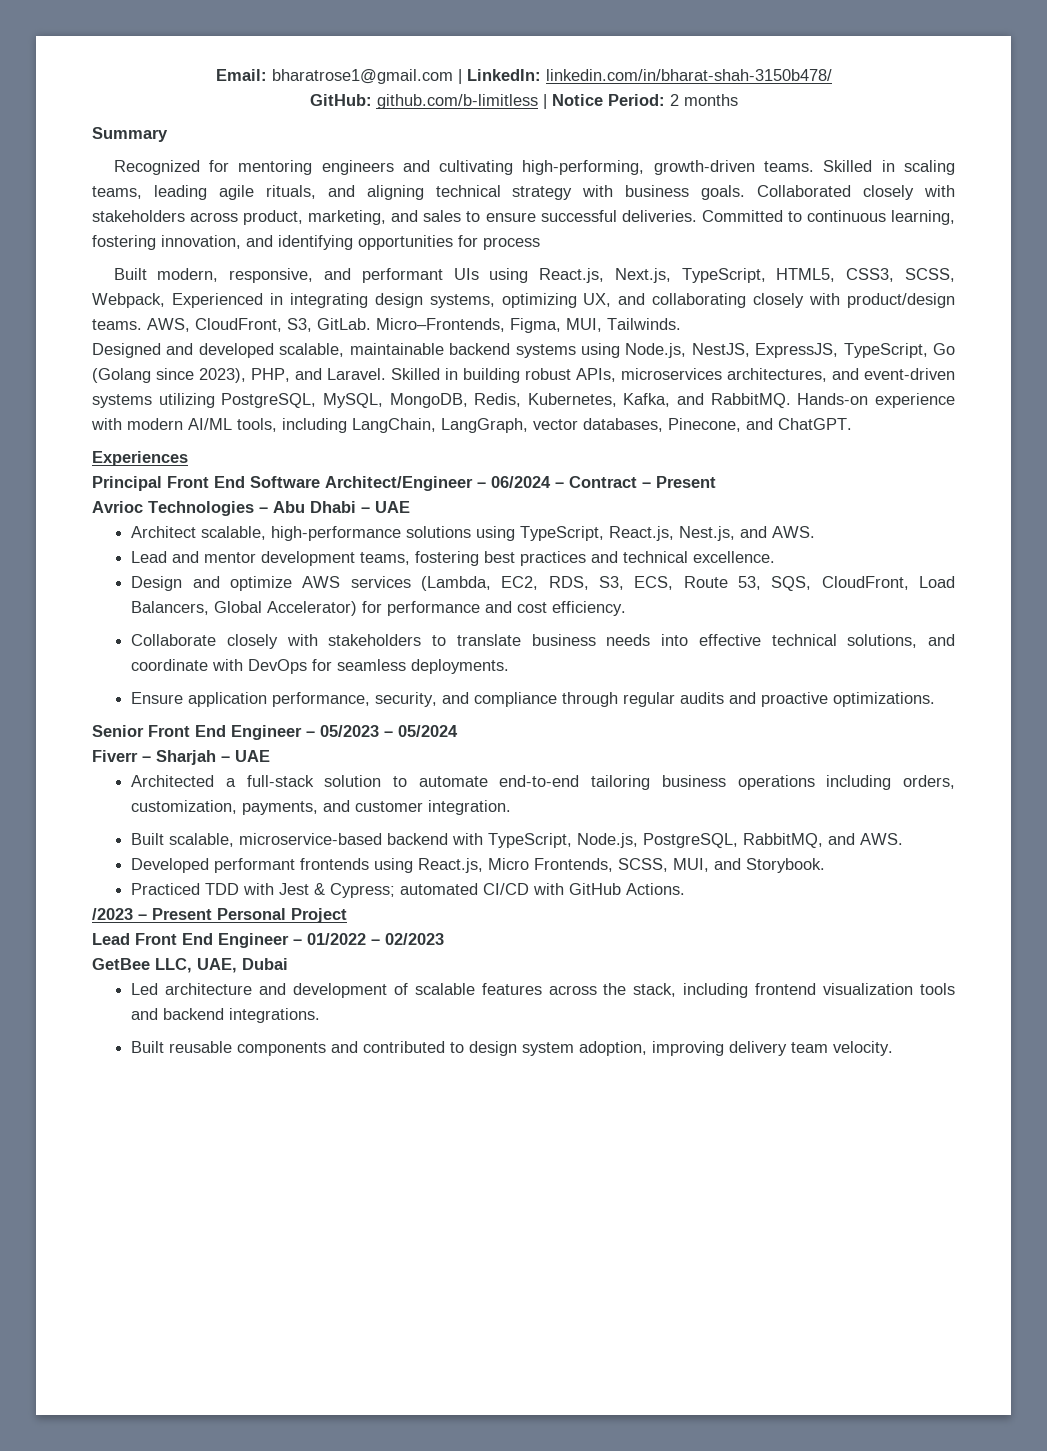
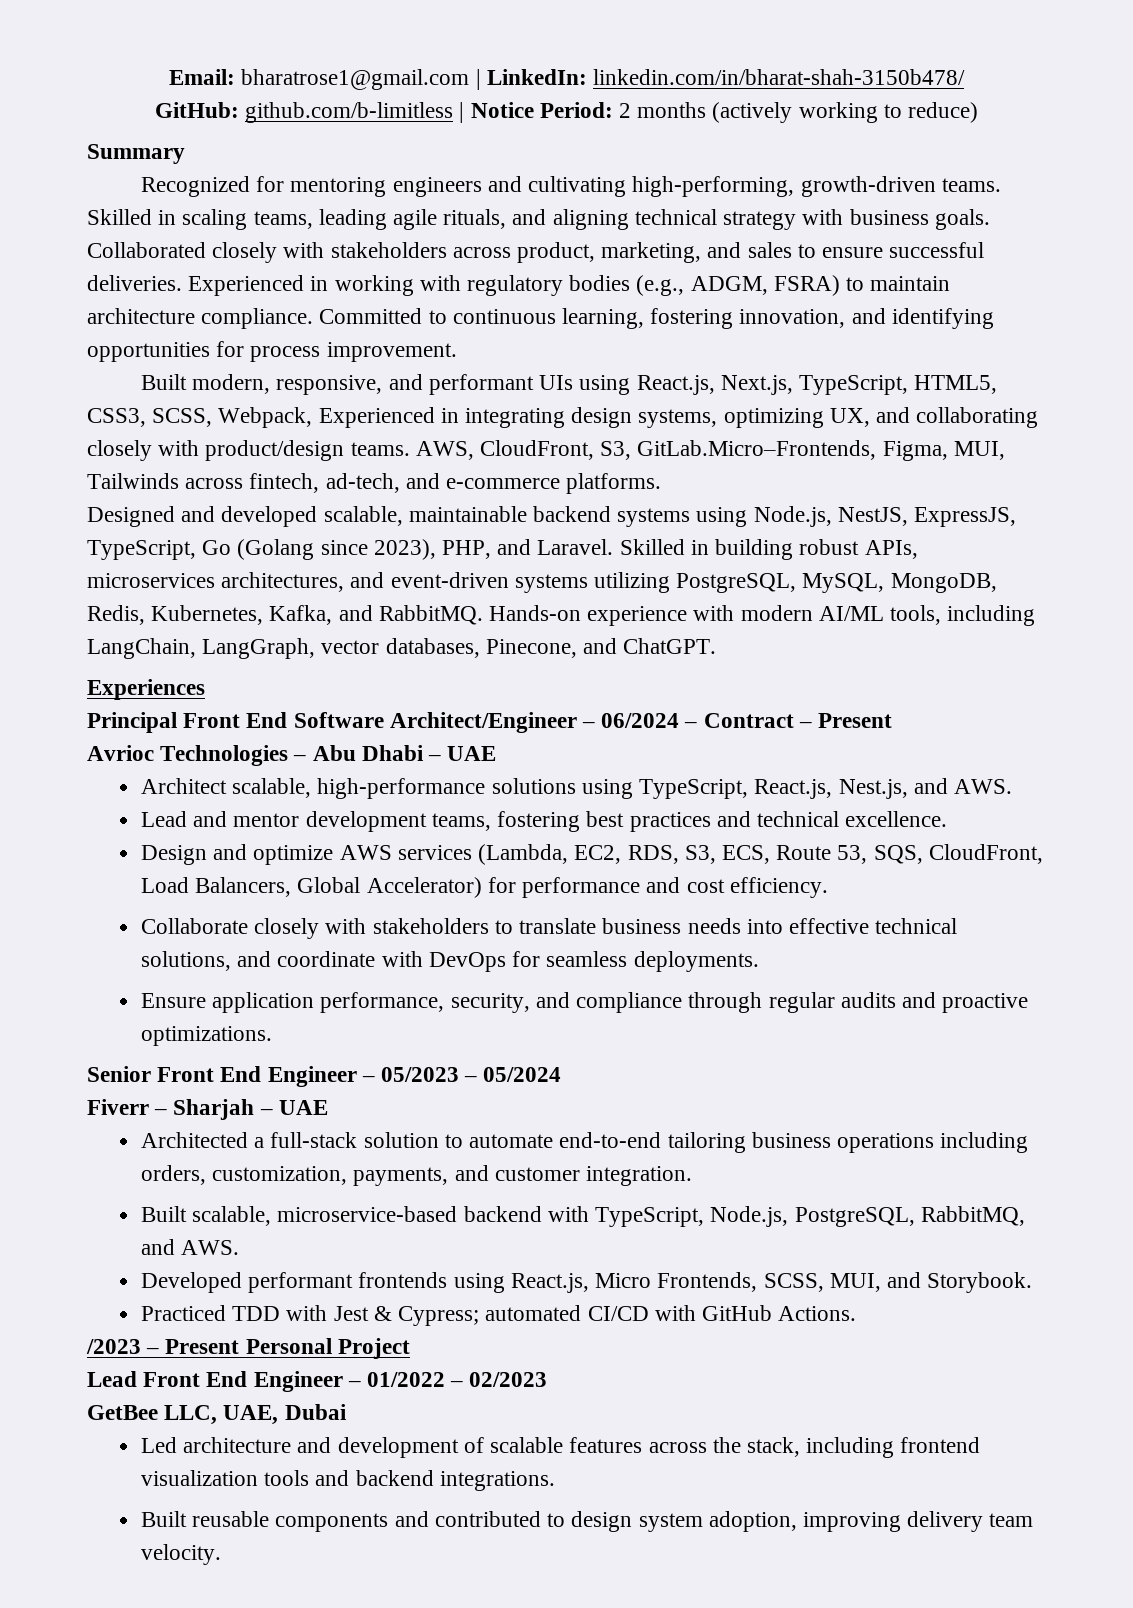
- GitHub: github.com/b-limitless | Notice Period: 2 months
+ GitHub: github.com/b-limitless | Notice Period: 2 months (actively working to reduce)
+ Experienced in working with regulatory bodies (e.g., ADGM, FSRA) to maintain architecture compliance.
- Committed to continuous learning, fostering innovation, and identifying opportunities for process
+ Committed to continuous learning, fostering innovation, and identifying opportunities for process improvement.
- AWS, CloudFront, S3, GitLab. Micro–Frontends, Figma, MUI, Tailwinds.
+ AWS, CloudFront, S3, GitLab.Micro–Frontends, Figma, MUI, Tailwinds across fintech, ad-tech, and e-commerce platforms.

